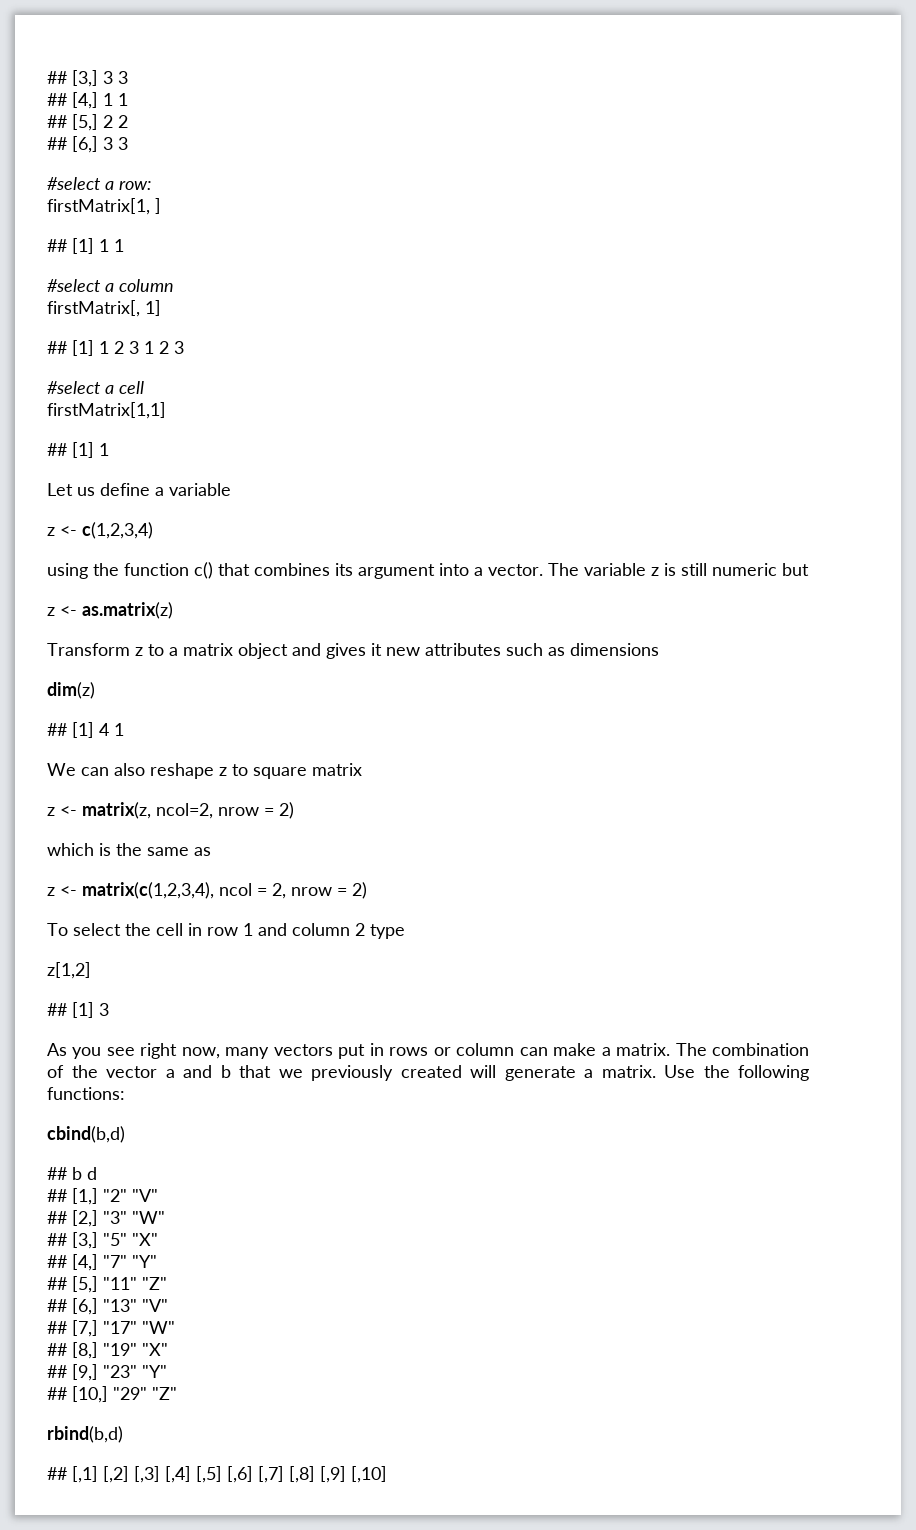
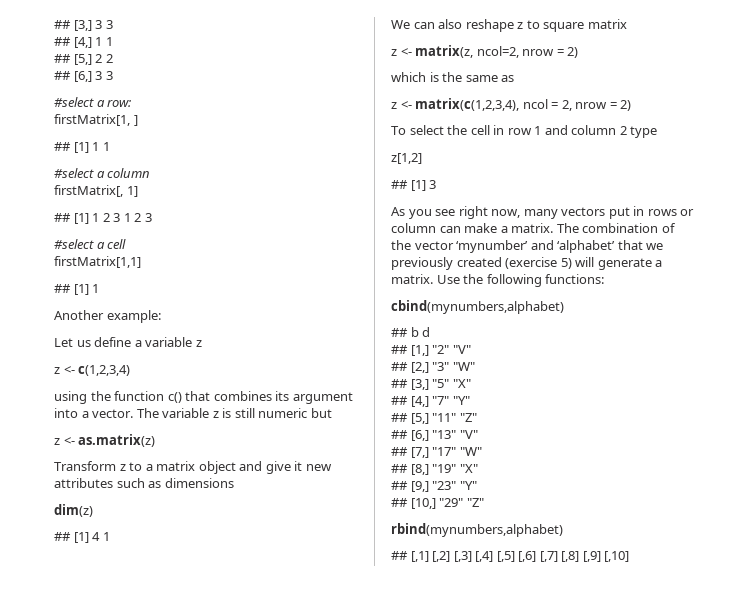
+ Another example:
- Let us define a variable
+ Let us define a variable z
- Transform z to a matrix object and gives it new attributes such as dimensions
+ Transform z to a matrix object and give it new attributes such as dimensions
- The combination of the vector a and b that we previously created will generate a matrix.
+ The combination of the vector ‘mynumber’ and ‘alphabet’ that we previously created (exercise 5) will generate a matrix.
- cbind(b,d)
+ cbind(mynumbers,alphabet)
- rbind(b,d)
+ rbind(mynumbers,alphabet)

